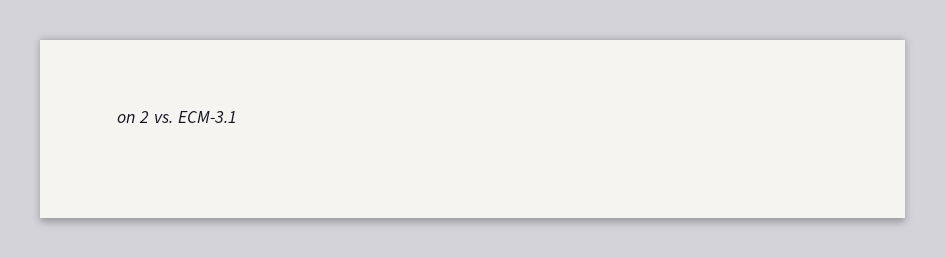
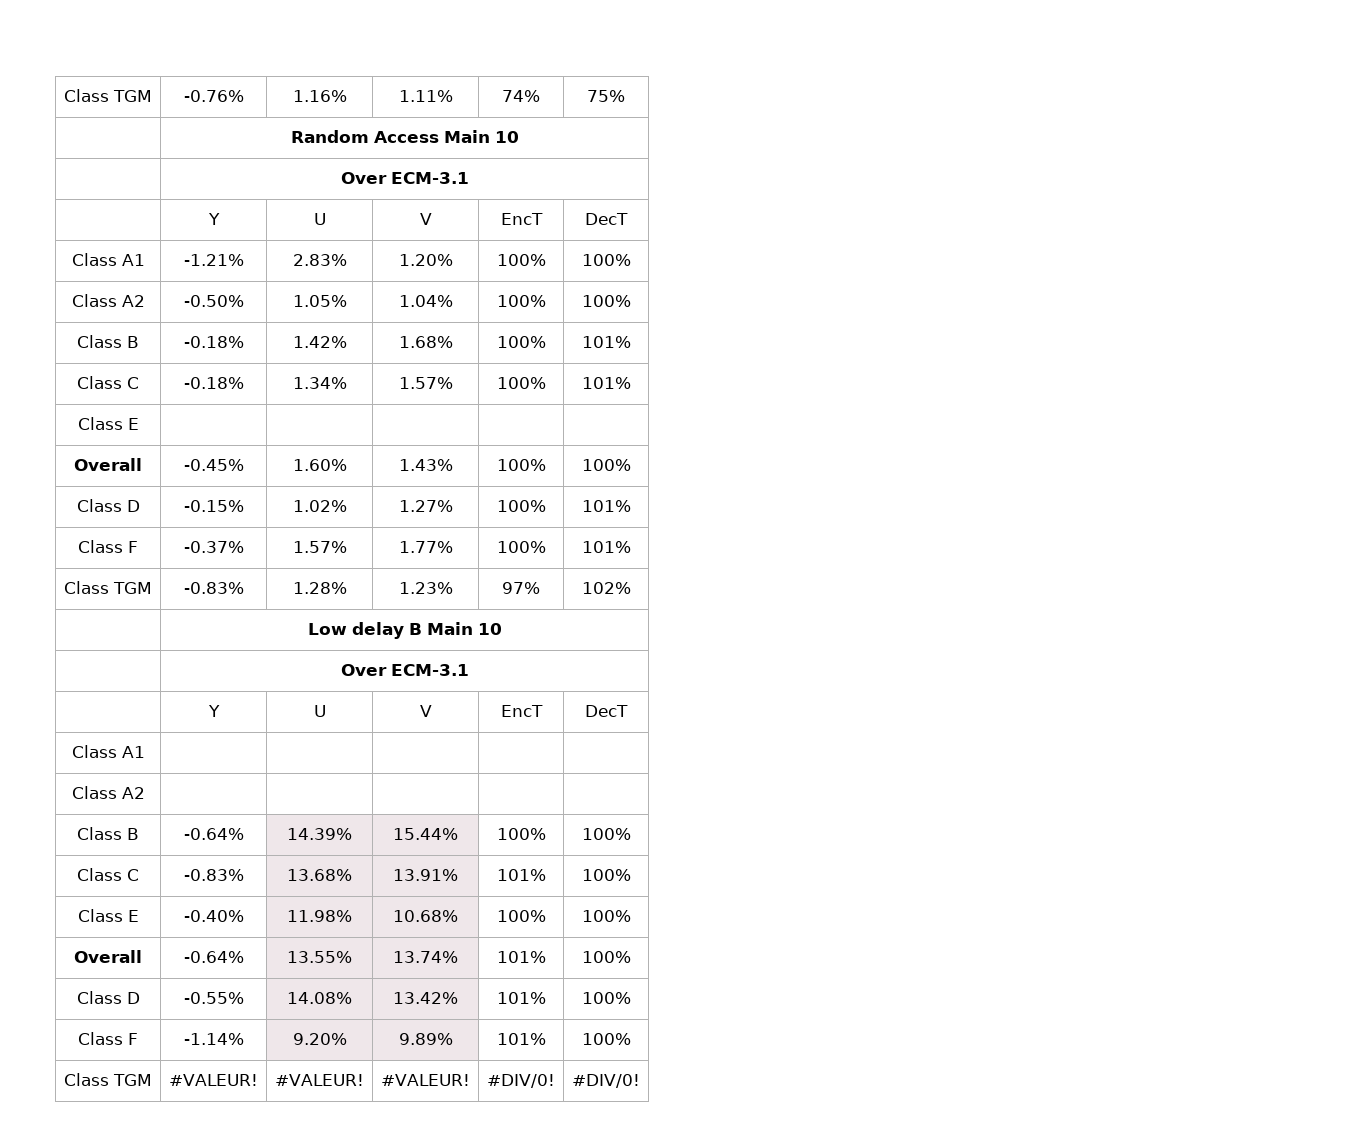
- on 2 vs. ECM-3.1
+ Class TGM | -0.76% | 1.16% | 1.11% | 74% | 75%
+ | Random Access Main 10
+ | Over ECM-3.1
+ | Y | U | V | EncT | DecT
+ Class A1 | -1.21% | 2.83% | 1.20% | 100% | 100%
+ Class A2 | -0.50% | 1.05% | 1.04% | 100% | 100%
+ Class B | -0.18% | 1.42% | 1.68% | 100% | 101%
+ Class C | -0.18% | 1.34% | 1.57% | 100% | 101%
+ Class E | | | | |
+ Overall | -0.45% | 1.60% | 1.43% | 100% | 100%
+ Class D | -0.15% | 1.02% | 1.27% | 100% | 101%
+ Class F | -0.37% | 1.57% | 1.77% | 100% | 101%
+ Class TGM | -0.83% | 1.28% | 1.23% | 97% | 102%
+ | Low delay B Main 10
+ | Over ECM-3.1
+ | Y | U | V | EncT | DecT
+ Class A1 | | | | |
+ Class A2 | | | | |
+ Class B | -0.64% | 14.39% | 15.44% | 100% | 100%
+ Class C | -0.83% | 13.68% | 13.91% | 101% | 100%
+ Class E | -0.40% | 11.98% | 10.68% | 100% | 100%
+ Overall | -0.64% | 13.55% | 13.74% | 101% | 100%
+ Class D | -0.55% | 14.08% | 13.42% | 101% | 100%
+ Class F | -1.14% | 9.20% | 9.89% | 101% | 100%
+ Class TGM | #VALEUR! | #VALEUR! | #VALEUR! | #DIV/0! | #DIV/0!

